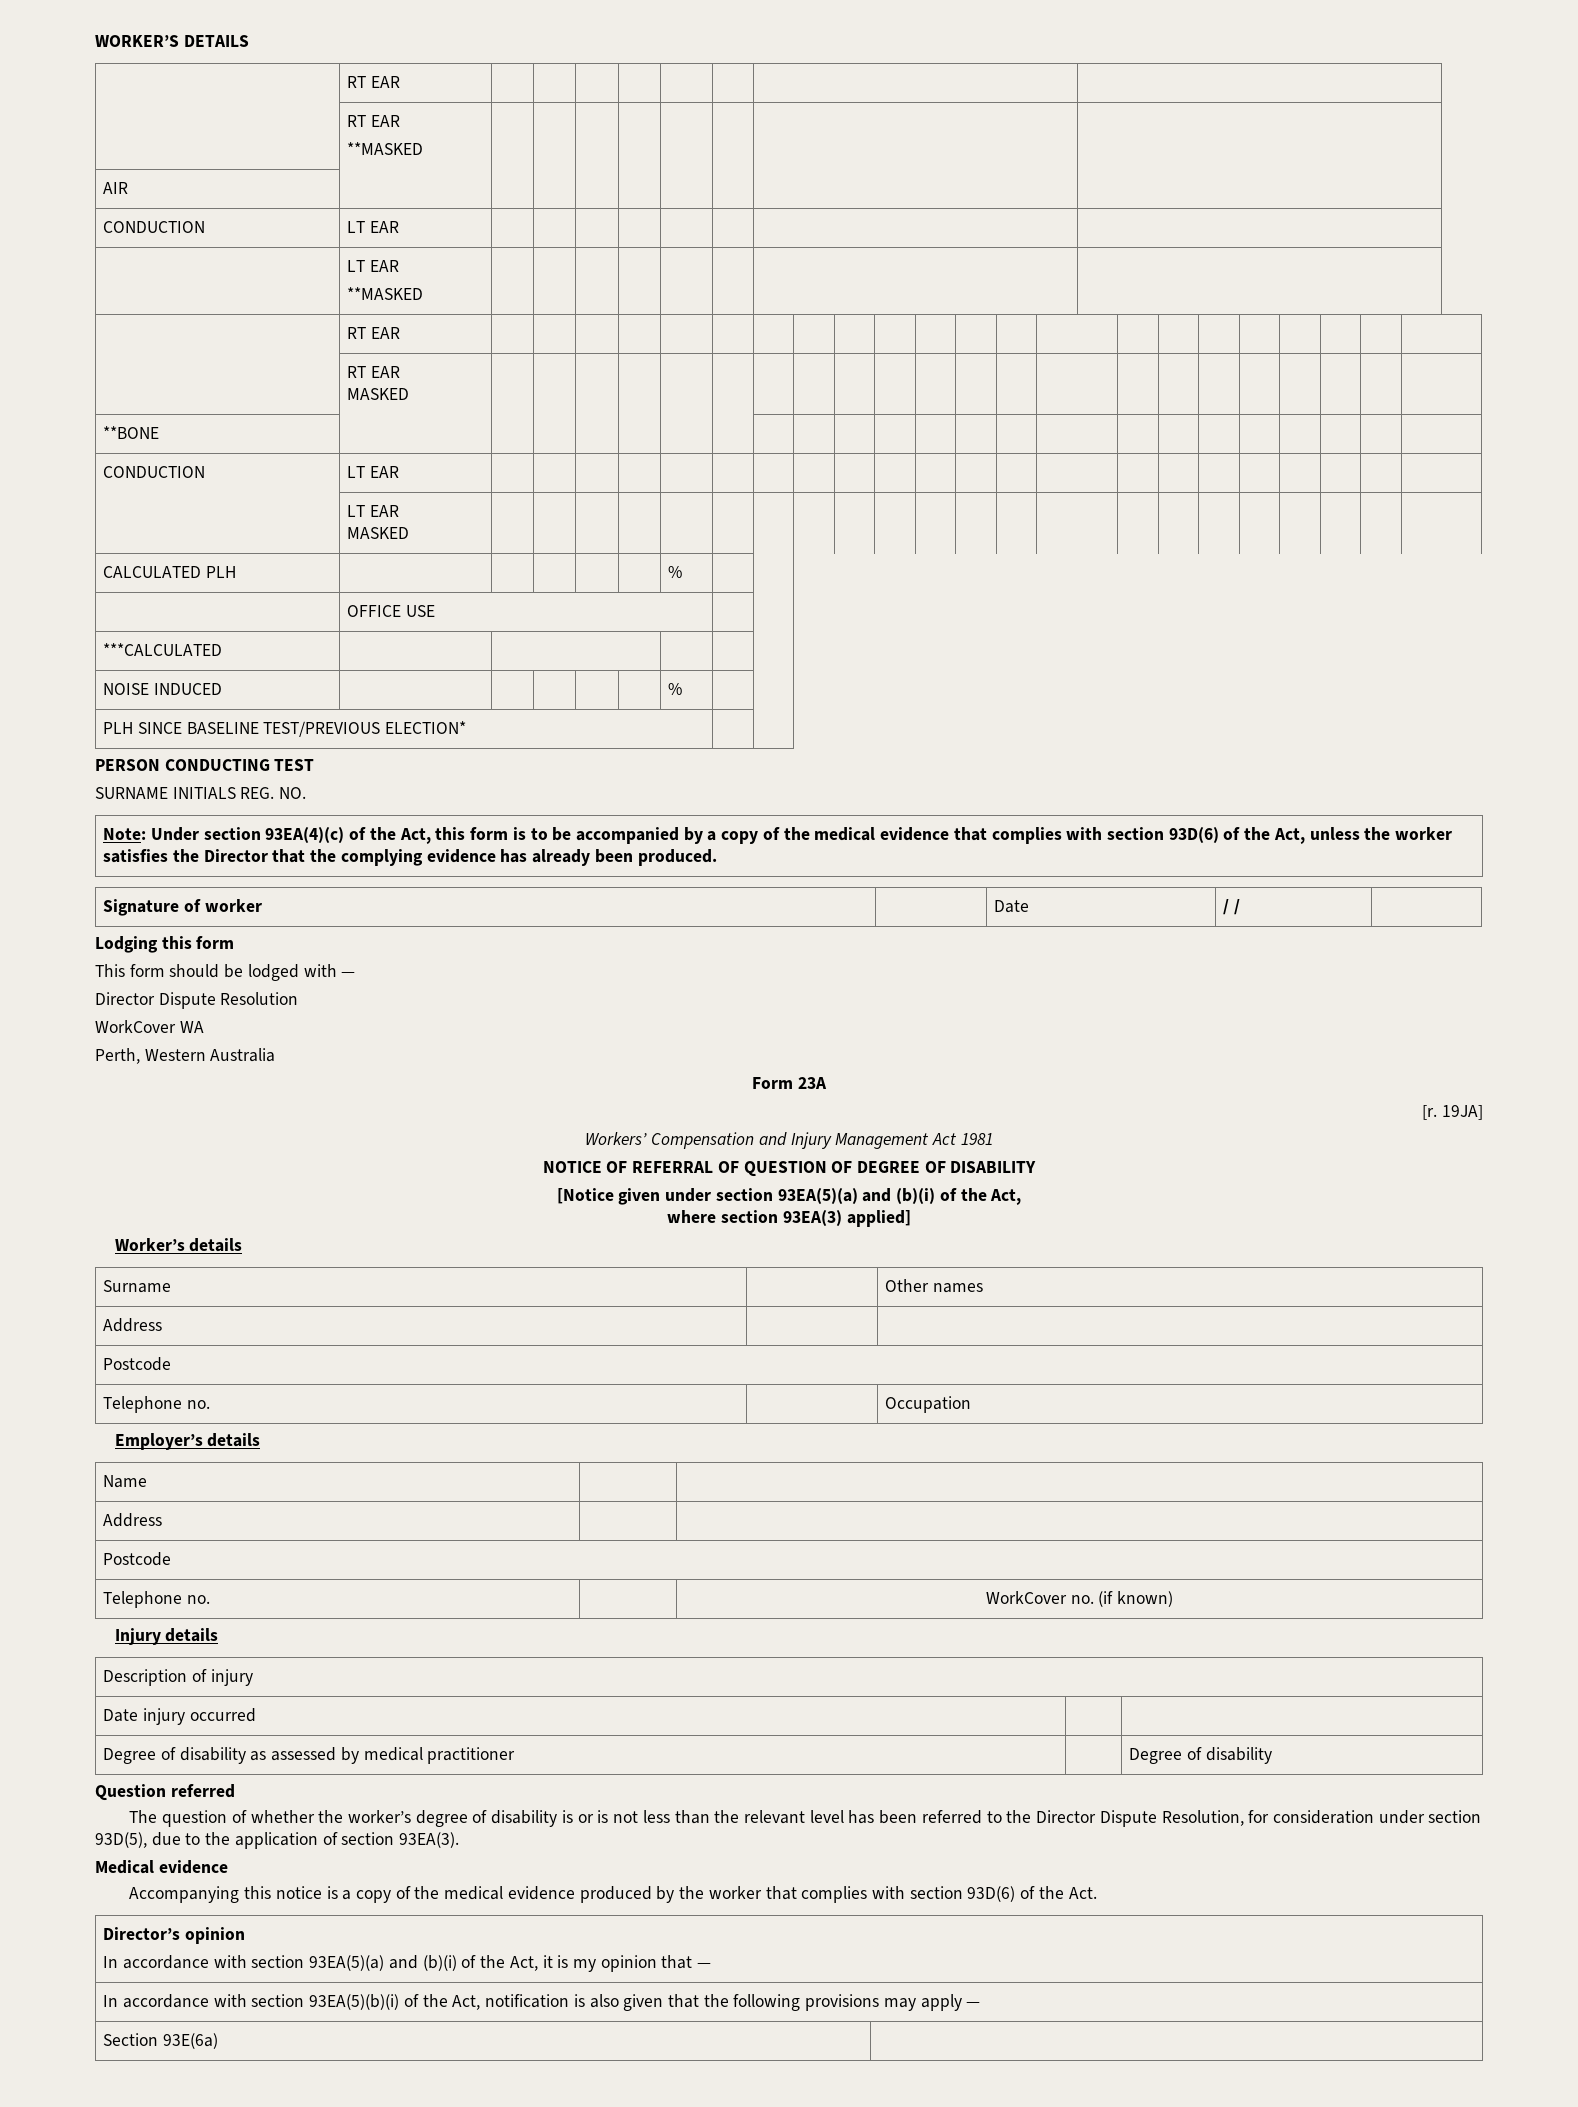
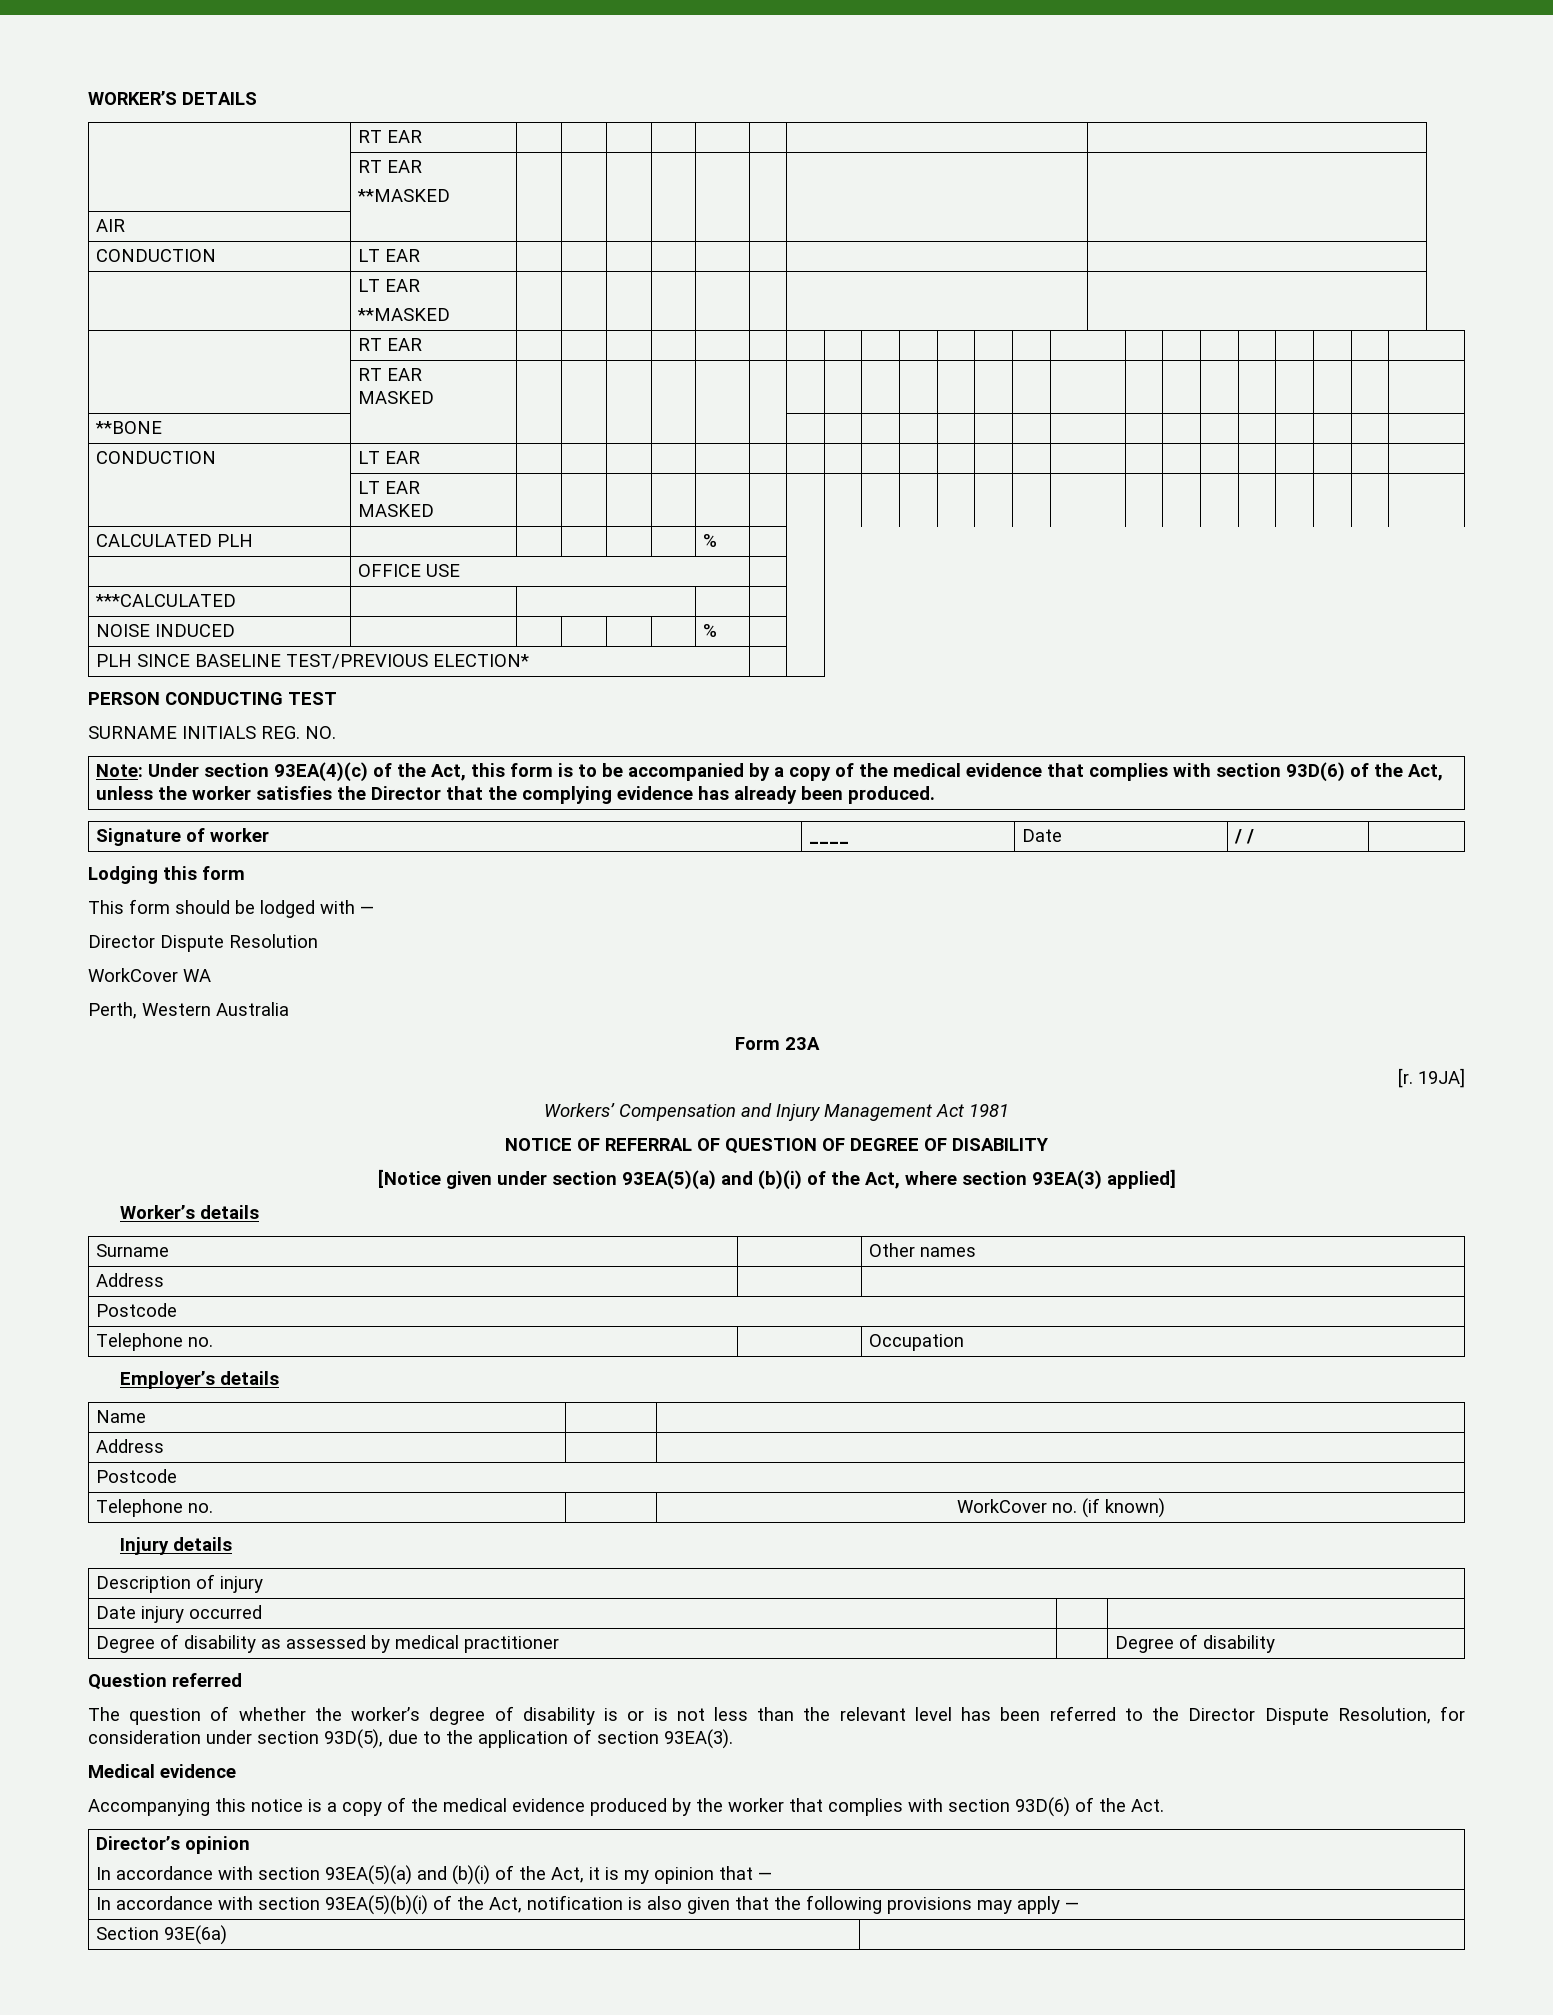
- Signature of worker | | Date | / / |
+ Signature of worker | ____ | Date | / / |
- [Notice given under section 93EA(5)(a) and (b)(i) of the Act,
- where section 93EA(3) applied]
+ [Notice given under section 93EA(5)(a) and (b)(i) of the Act, where section 93EA(3) applied]

